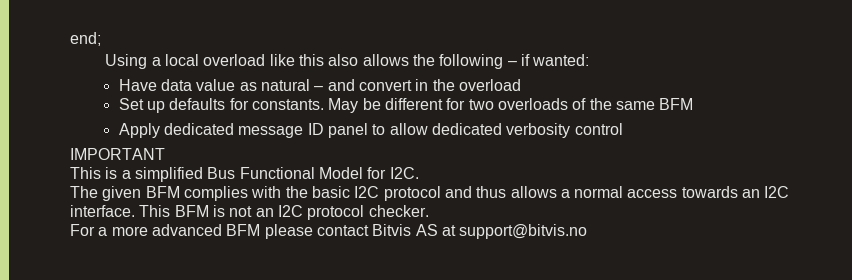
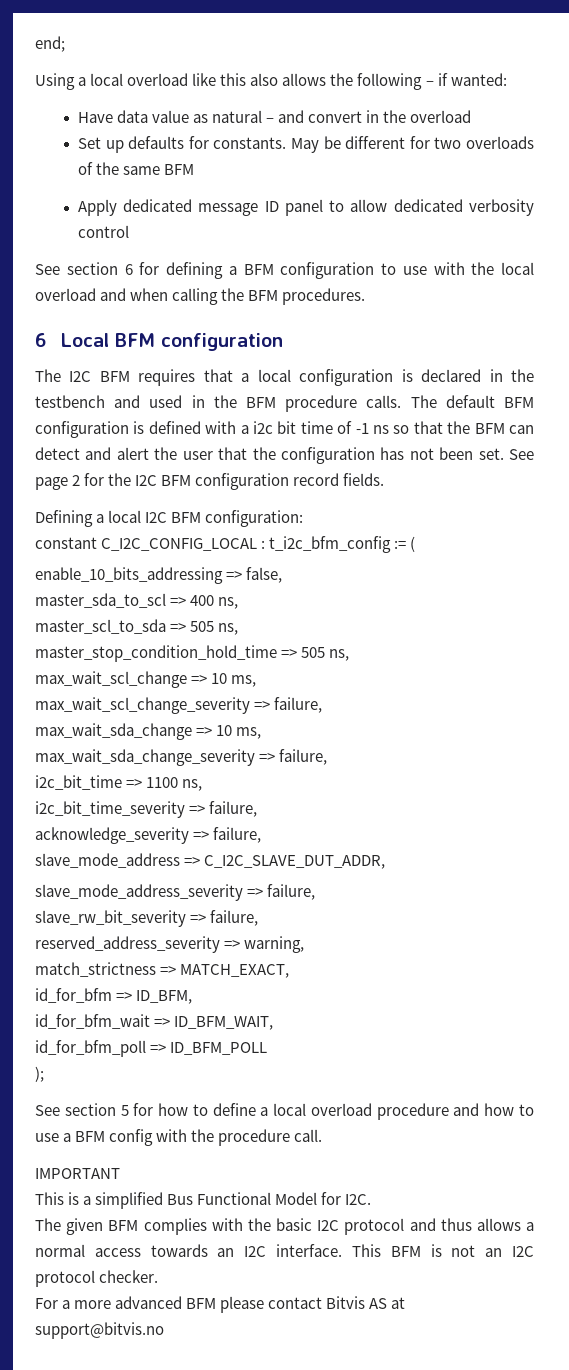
+ See section 6 for defining a BFM configuration to use with the local overload and when calling the BFM procedures.
+ 6 Local BFM configuration
+ The I2C BFM requires that a local configuration is declared in the testbench and used in the BFM procedure calls. The default BFM configuration is defined with a i2c bit time of -1 ns so that the BFM can detect and alert the user that the configuration has not been set. See page 2 for the I2C BFM configuration record fields.
+ Defining a local I2C BFM configuration:
+ constant C_I2C_CONFIG_LOCAL : t_i2c_bfm_config := (
+ enable_10_bits_addressing => false,
+ master_sda_to_scl => 400 ns,
+ master_scl_to_sda => 505 ns,
+ master_stop_condition_hold_time => 505 ns,
+ max_wait_scl_change => 10 ms,
+ max_wait_scl_change_severity => failure,
+ max_wait_sda_change => 10 ms,
+ max_wait_sda_change_severity => failure,
+ i2c_bit_time => 1100 ns,
+ i2c_bit_time_severity => failure,
+ acknowledge_severity => failure,
+ slave_mode_address => C_I2C_SLAVE_DUT_ADDR,
+ slave_mode_address_severity => failure,
+ slave_rw_bit_severity => failure,
+ reserved_address_severity => warning,
+ match_strictness => MATCH_EXACT,
+ id_for_bfm => ID_BFM,
+ id_for_bfm_wait => ID_BFM_WAIT,
+ id_for_bfm_poll => ID_BFM_POLL
+ );
+ See section 5 for how to define a local overload procedure and how to use a BFM config with the procedure call.

